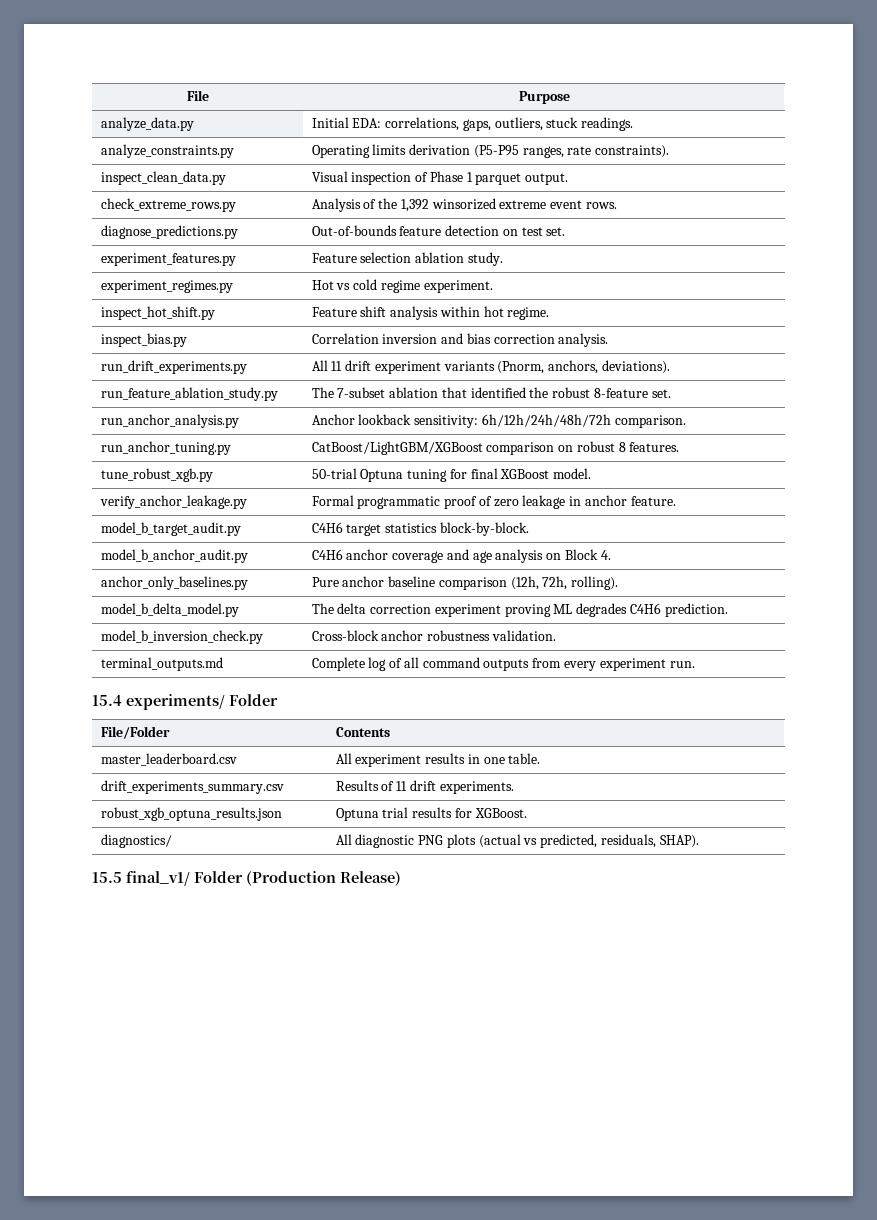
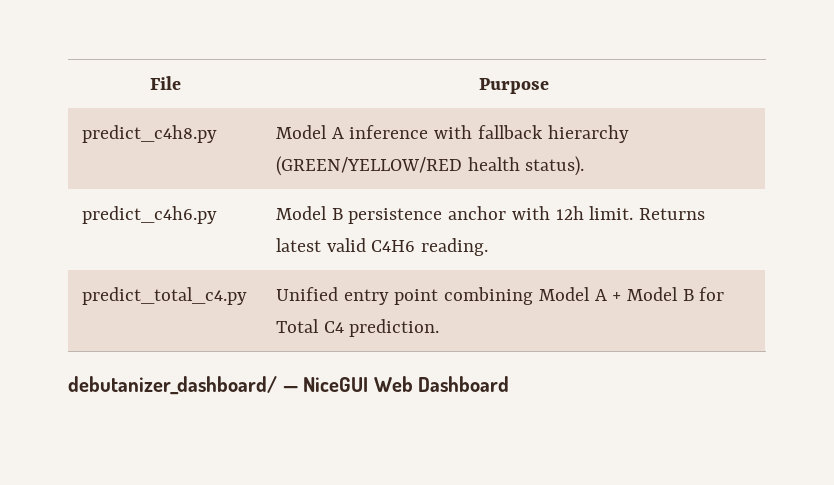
- analyze_data.py | Initial EDA: correlations, gaps, outliers, stuck readings.
- analyze_constraints.py | Operating limits derivation (P5-P95 ranges, rate constraints).
- inspect_clean_data.py | Visual inspection of Phase 1 parquet output.
- check_extreme_rows.py | Analysis of the 1,392 winsorized extreme event rows.
- diagnose_predictions.py | Out-of-bounds feature detection on test set.
- experiment_features.py | Feature selection ablation study.
- experiment_regimes.py | Hot vs cold regime experiment.
- inspect_hot_shift.py | Feature shift analysis within hot regime.
- inspect_bias.py | Correlation inversion and bias correction analysis.
- run_drift_experiments.py | All 11 drift experiment variants (Pnorm, anchors, deviations).
- run_feature_ablation_study.py | The 7-subset ablation that identified the robust 8-feature set.
- run_anchor_analysis.py | Anchor lookback sensitivity: 6h/12h/24h/48h/72h comparison.
- run_anchor_tuning.py | CatBoost/LightGBM/XGBoost comparison on robust 8 features.
- tune_robust_xgb.py | 50-trial Optuna tuning for final XGBoost model.
- verify_anchor_leakage.py | Formal programmatic proof of zero leakage in anchor feature.
- model_b_target_audit.py | C4H6 target statistics block-by-block.
- model_b_anchor_audit.py | C4H6 anchor coverage and age analysis on Block 4.
- anchor_only_baselines.py | Pure anchor baseline comparison (12h, 72h, rolling).
- model_b_delta_model.py | The delta correction experiment proving ML degrades C4H6 prediction.
- model_b_inversion_check.py | Cross-block anchor robustness validation.
- terminal_outputs.md | Complete log of all command outputs from every experiment run.
- 15.4 experiments/ Folder
- File/Folder | Contents
- master_leaderboard.csv | All experiment results in one table.
- drift_experiments_summary.csv | Results of 11 drift experiments.
- robust_xgb_optuna_results.json | Optuna trial results for XGBoost.
- diagnostics/ | All diagnostic PNG plots (actual vs predicted, residuals, SHAP).
- 15.5 final_v1/ Folder (Production Release)
+ predict_c4h8.py | Model A inference with fallback hierarchy (GREEN/YELLOW/RED health status).
+ predict_c4h6.py | Model B persistence anchor with 12h limit. Returns latest valid C4H6 reading.
+ predict_total_c4.py | Unified entry point combining Model A + Model B for Total C4 prediction.
+ debutanizer_dashboard/ — NiceGUI Web Dashboard

